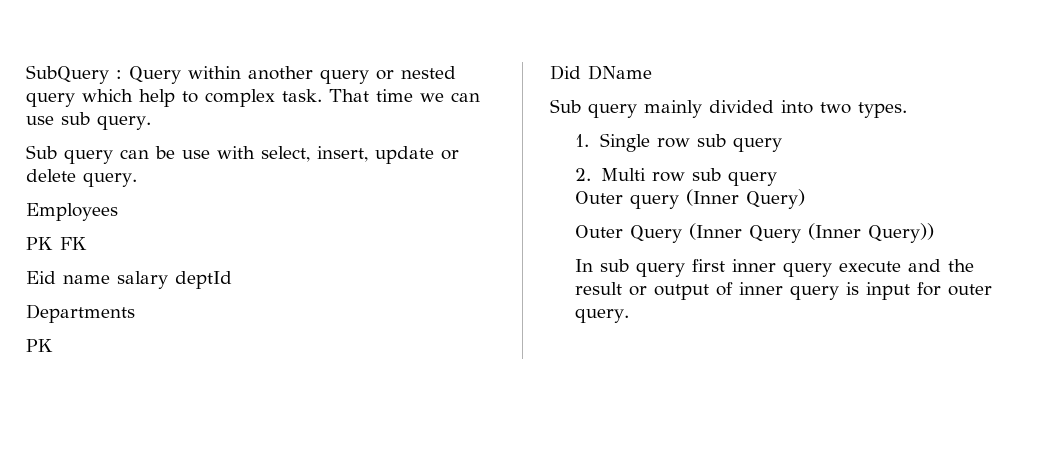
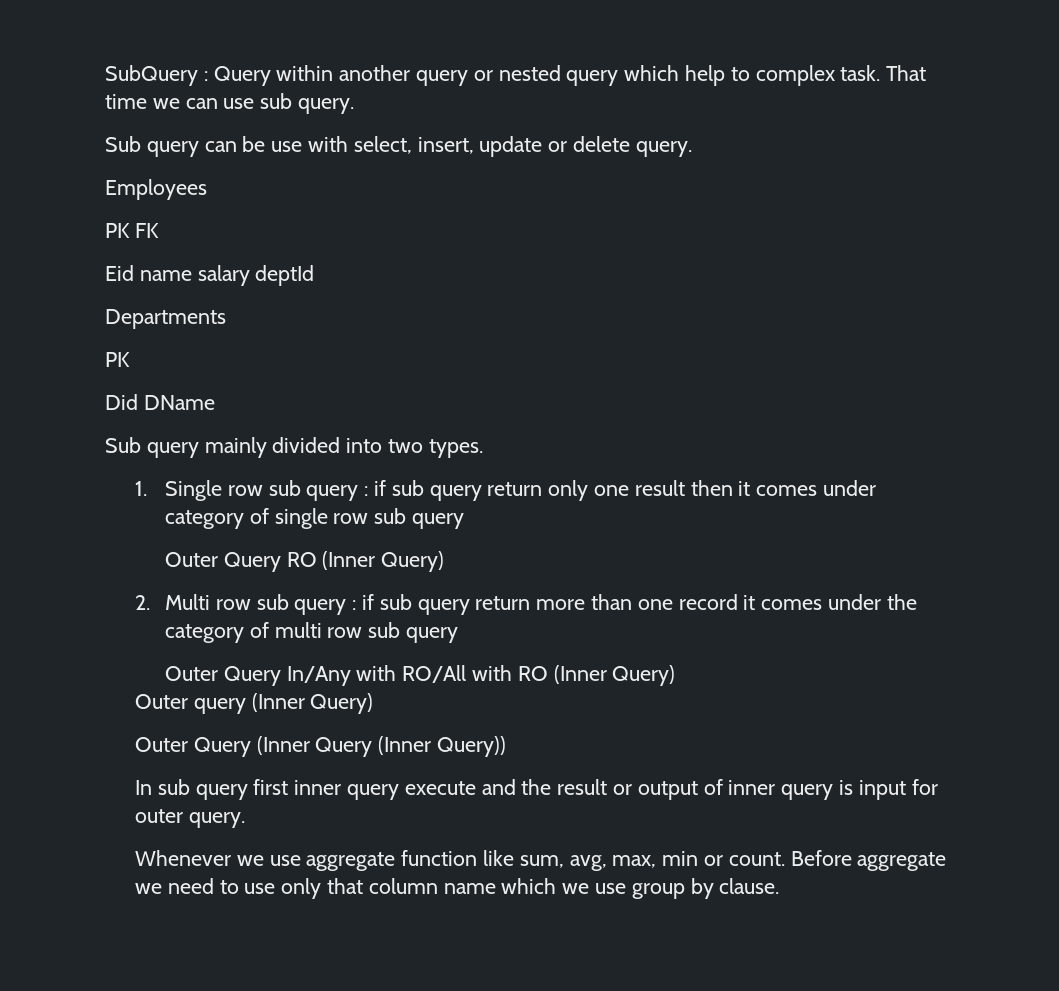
- 1. Single row sub query
+ 1. Single row sub query : if sub query return only one result then it comes under category of single row sub query
+ Outer Query RO (Inner Query)
- 2. Multi row sub query
+ 2. Multi row sub query : if sub query return more than one record it comes under the category of multi row sub query
+ Outer Query In/Any with RO/All with RO (Inner Query)
+ Whenever we use aggregate function like sum, avg, max, min or count. Before aggregate we need to use only that column name which we use group by clause.

